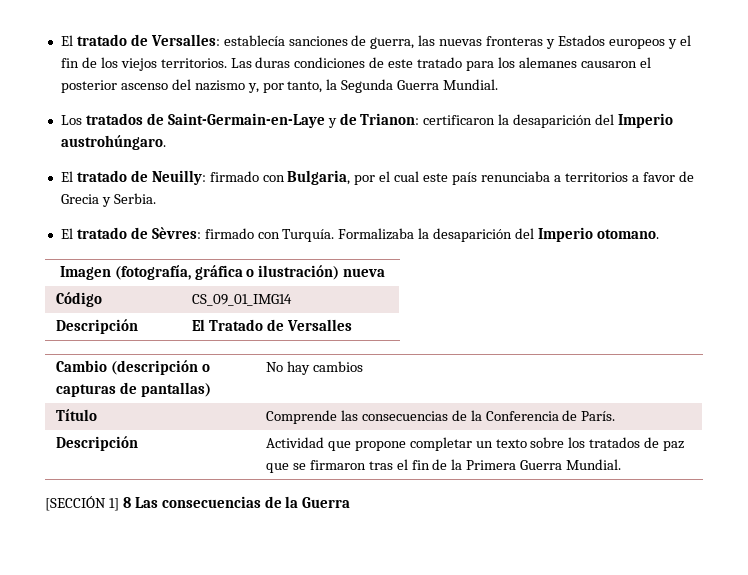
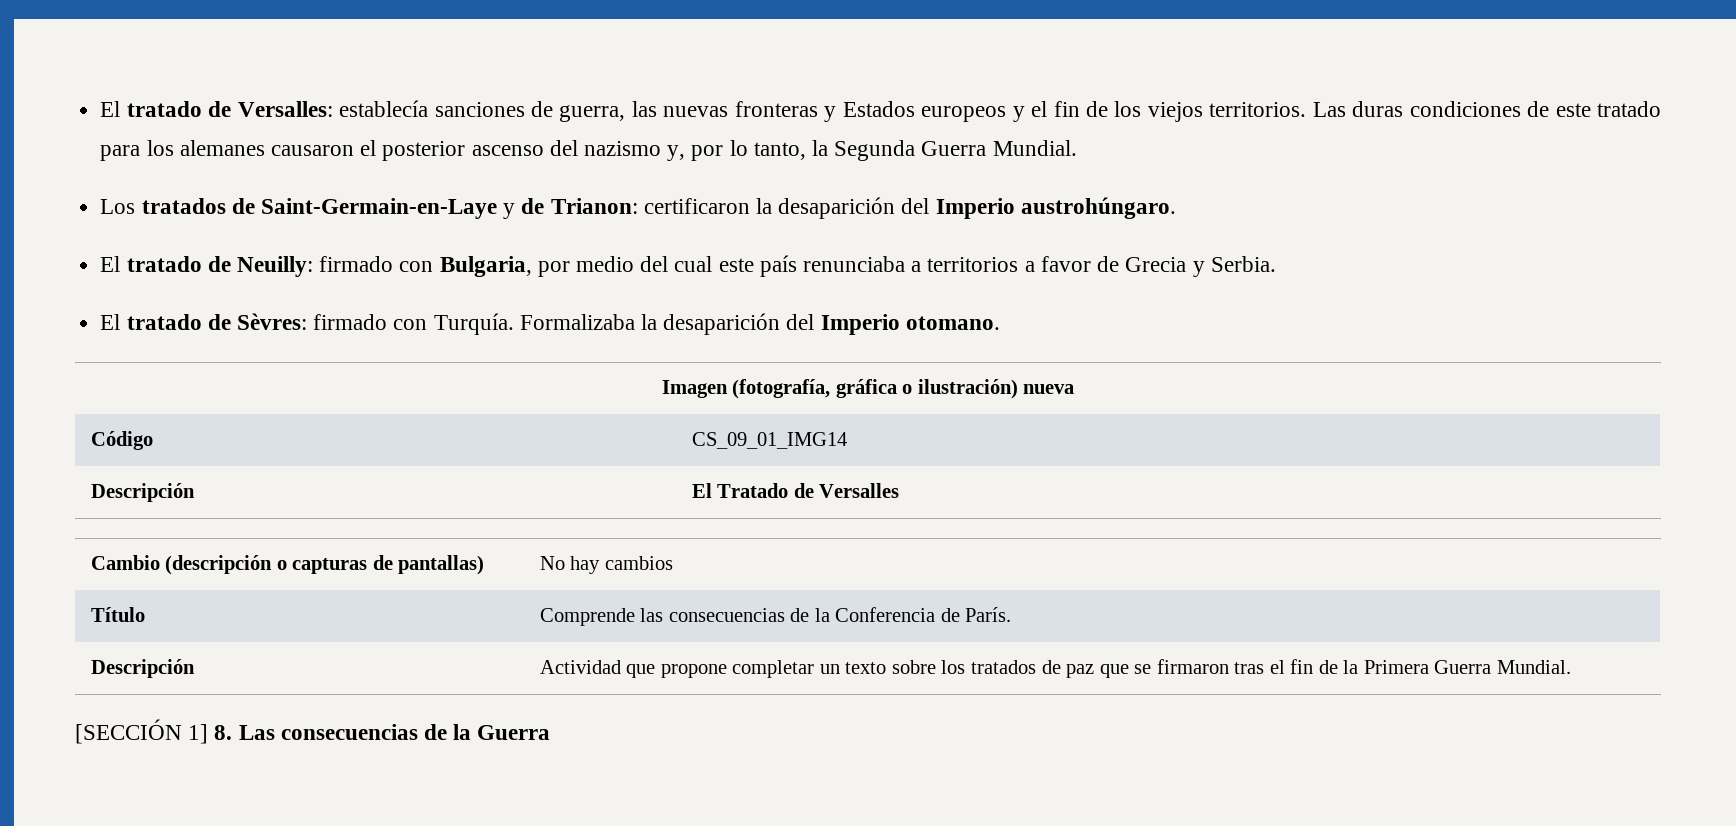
- Las duras condiciones de este tratado para los alemanes causaron el posterior ascenso del nazismo y, por tanto, la Segunda Guerra Mundial.
+ Las duras condiciones de este tratado para los alemanes causaron el posterior ascenso del nazismo y, por lo tanto, la Segunda Guerra Mundial.
- El tratado de Neuilly: firmado con Bulgaria, por el cual este país renunciaba a territorios a favor de Grecia y Serbia.
+ El tratado de Neuilly: firmado con Bulgaria, por medio del cual este país renunciaba a territorios a favor de Grecia y Serbia.
- [SECCIÓN 1] 8 Las consecuencias de la Guerra
+ [SECCIÓN 1] 8. Las consecuencias de la Guerra

